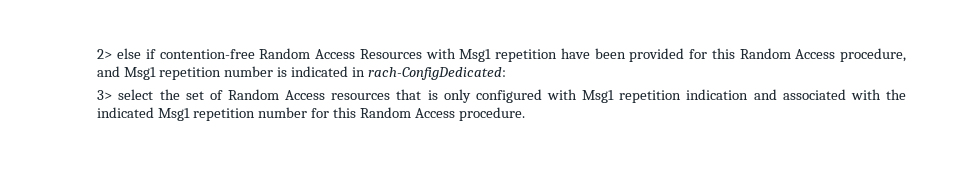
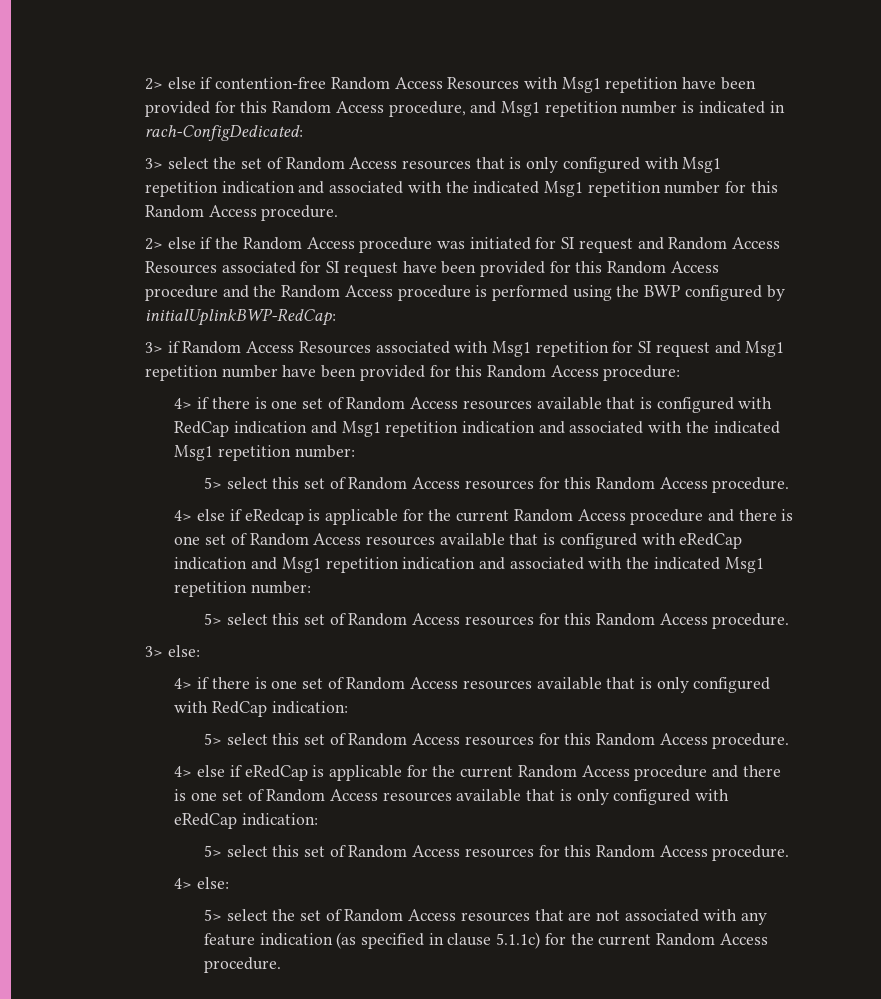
+ 2> else if the Random Access procedure was initiated for SI request and Random Access Resources associated for SI request have been provided for this Random Access procedure and the Random Access procedure is performed using the BWP configured by initialUplinkBWP-RedCap:
+ 3> if Random Access Resources associated with Msg1 repetition for SI request and Msg1 repetition number have been provided for this Random Access procedure:
+ 4> if there is one set of Random Access resources available that is configured with RedCap indication and Msg1 repetition indication and associated with the indicated Msg1 repetition number:
+ 5> select this set of Random Access resources for this Random Access procedure.
+ 4> else if eRedcap is applicable for the current Random Access procedure and there is one set of Random Access resources available that is configured with eRedCap indication and Msg1 repetition indication and associated with the indicated Msg1 repetition number:
+ 5> select this set of Random Access resources for this Random Access procedure.
+ 3> else:
+ 4> if there is one set of Random Access resources available that is only configured with RedCap indication:
+ 5> select this set of Random Access resources for this Random Access procedure.
+ 4> else if eRedCap is applicable for the current Random Access procedure and there is one set of Random Access resources available that is only configured with eRedCap indication:
+ 5> select this set of Random Access resources for this Random Access procedure.
+ 4> else:
+ 5> select the set of Random Access resources that are not associated with any feature indication (as specified in clause 5.1.1c) for the current Random Access procedure.

